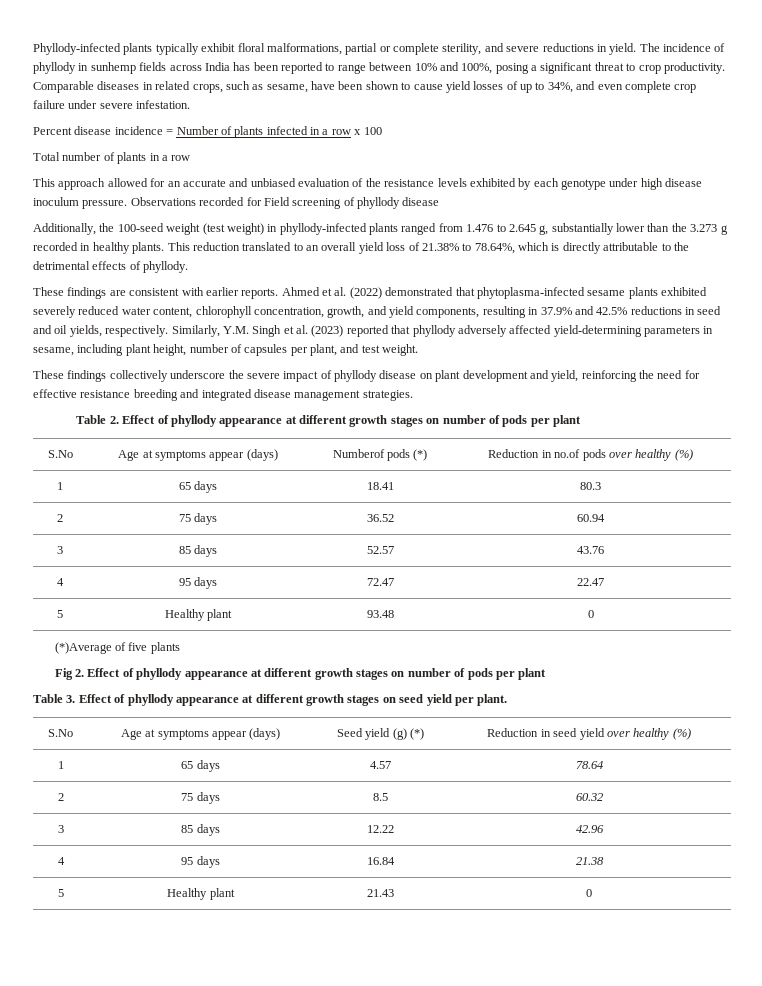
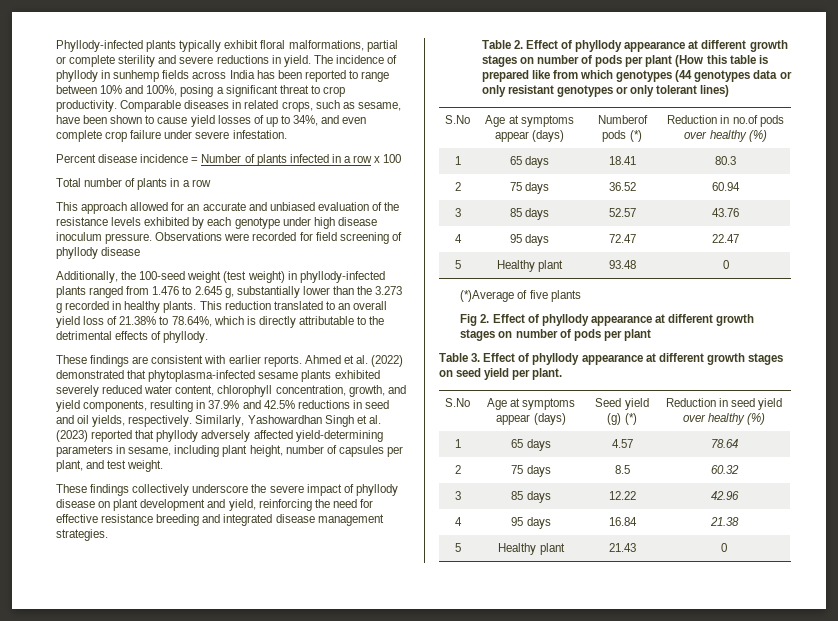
- Phyllody-infected plants typically exhibit floral malformations, partial or complete sterility, and severe reductions in yield.
+ Phyllody-infected plants typically exhibit floral malformations, partial or complete sterility and severe reductions in yield.
- Observations recorded for Field screening of phyllody disease
+ Observations were recorded for field screening of phyllody disease
- Similarly, Y.M. Singh et al. (2023) reported that phyllody adversely affected yield-determining parameters in sesame, including plant height, number of capsules per plant, and test weight.
+ Similarly, Yashowardhan Singh et al. (2023) reported that phyllody adversely affected yield-determining parameters in sesame, including plant height, number of capsules per plant, and test weight.
- Table 2. Effect of phyllody appearance at different growth stages on number of pods per plant
+ Table 2. Effect of phyllody appearance at different growth stages on number of pods per plant (How this table is prepared like from which genotypes (44 genotypes data or only resistant genotypes or only tolerant lines)

